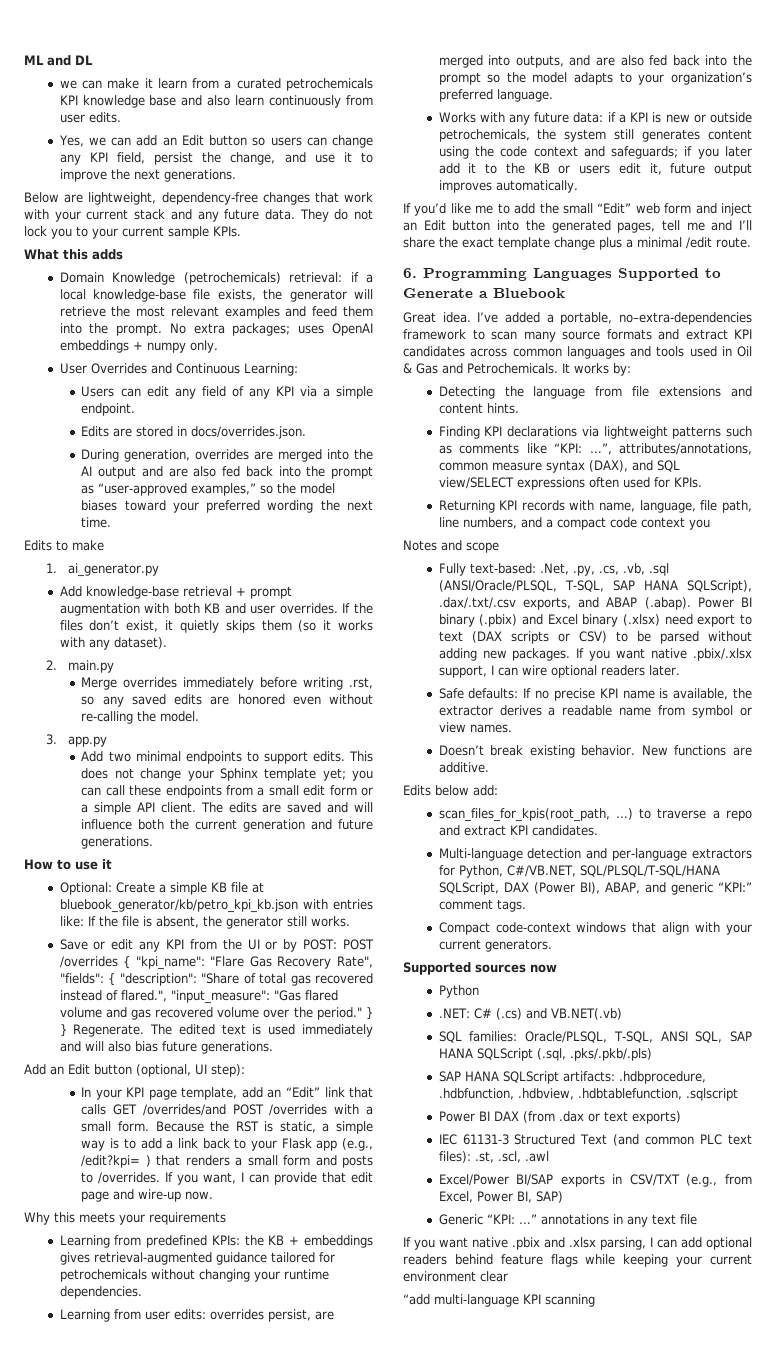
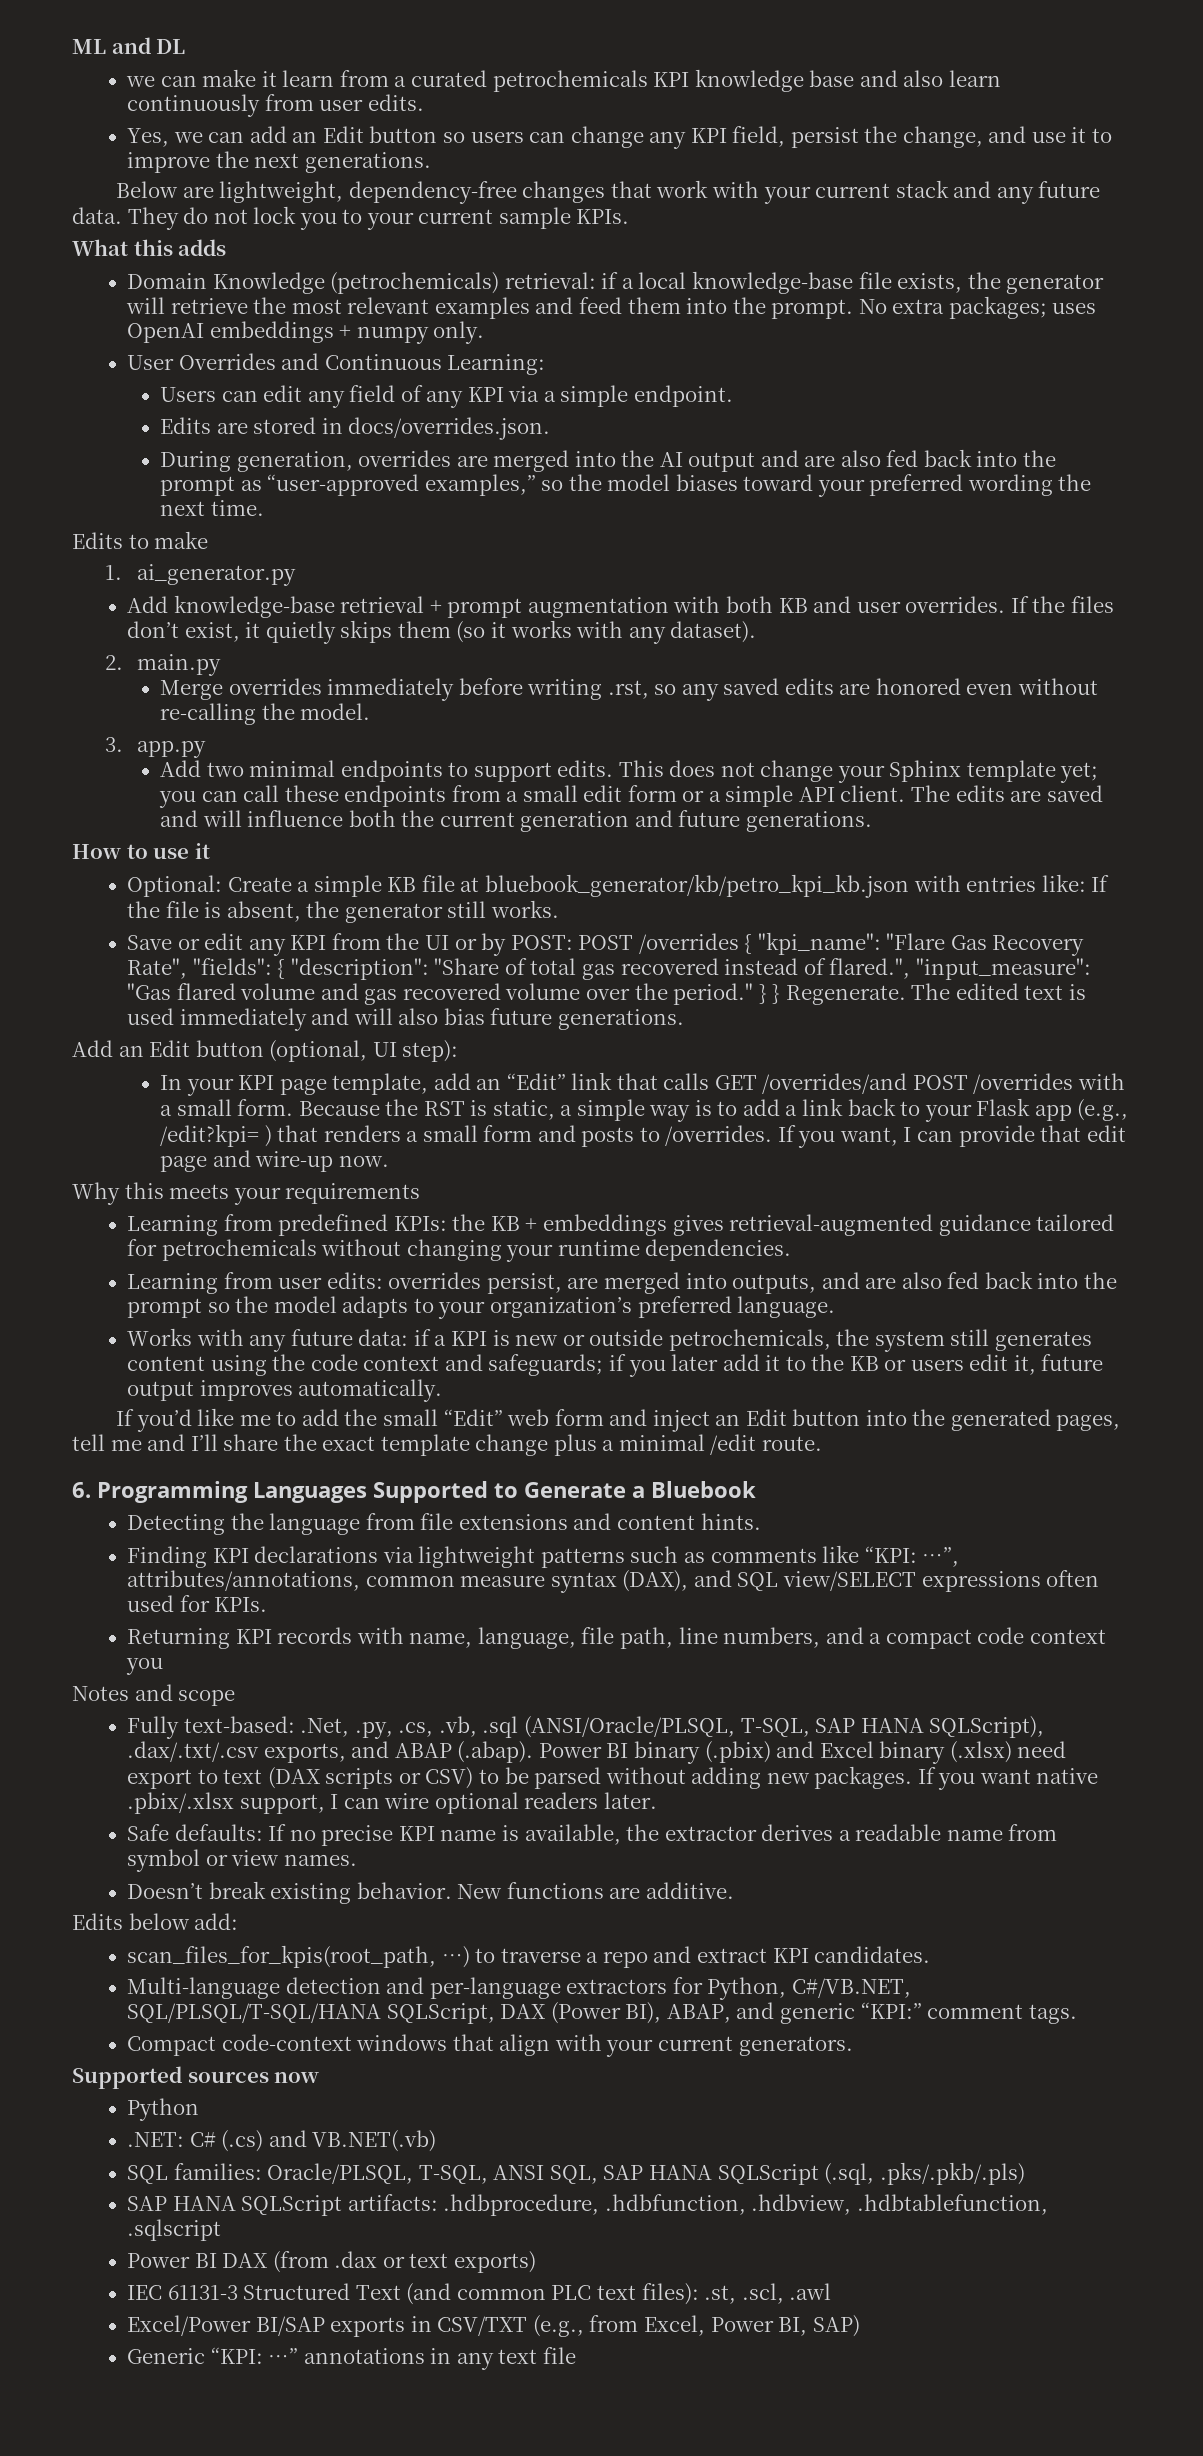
- Great idea. I’ve added a portable, no–extra-dependencies framework to scan many source formats and extract KPI candidates across common languages and tools used in Oil & Gas and Petrochemicals. It works by:
- If you want native .pbix and .xlsx parsing, I can add optional readers behind feature flags while keeping your current environment clear
- “add multi-language KPI scanning

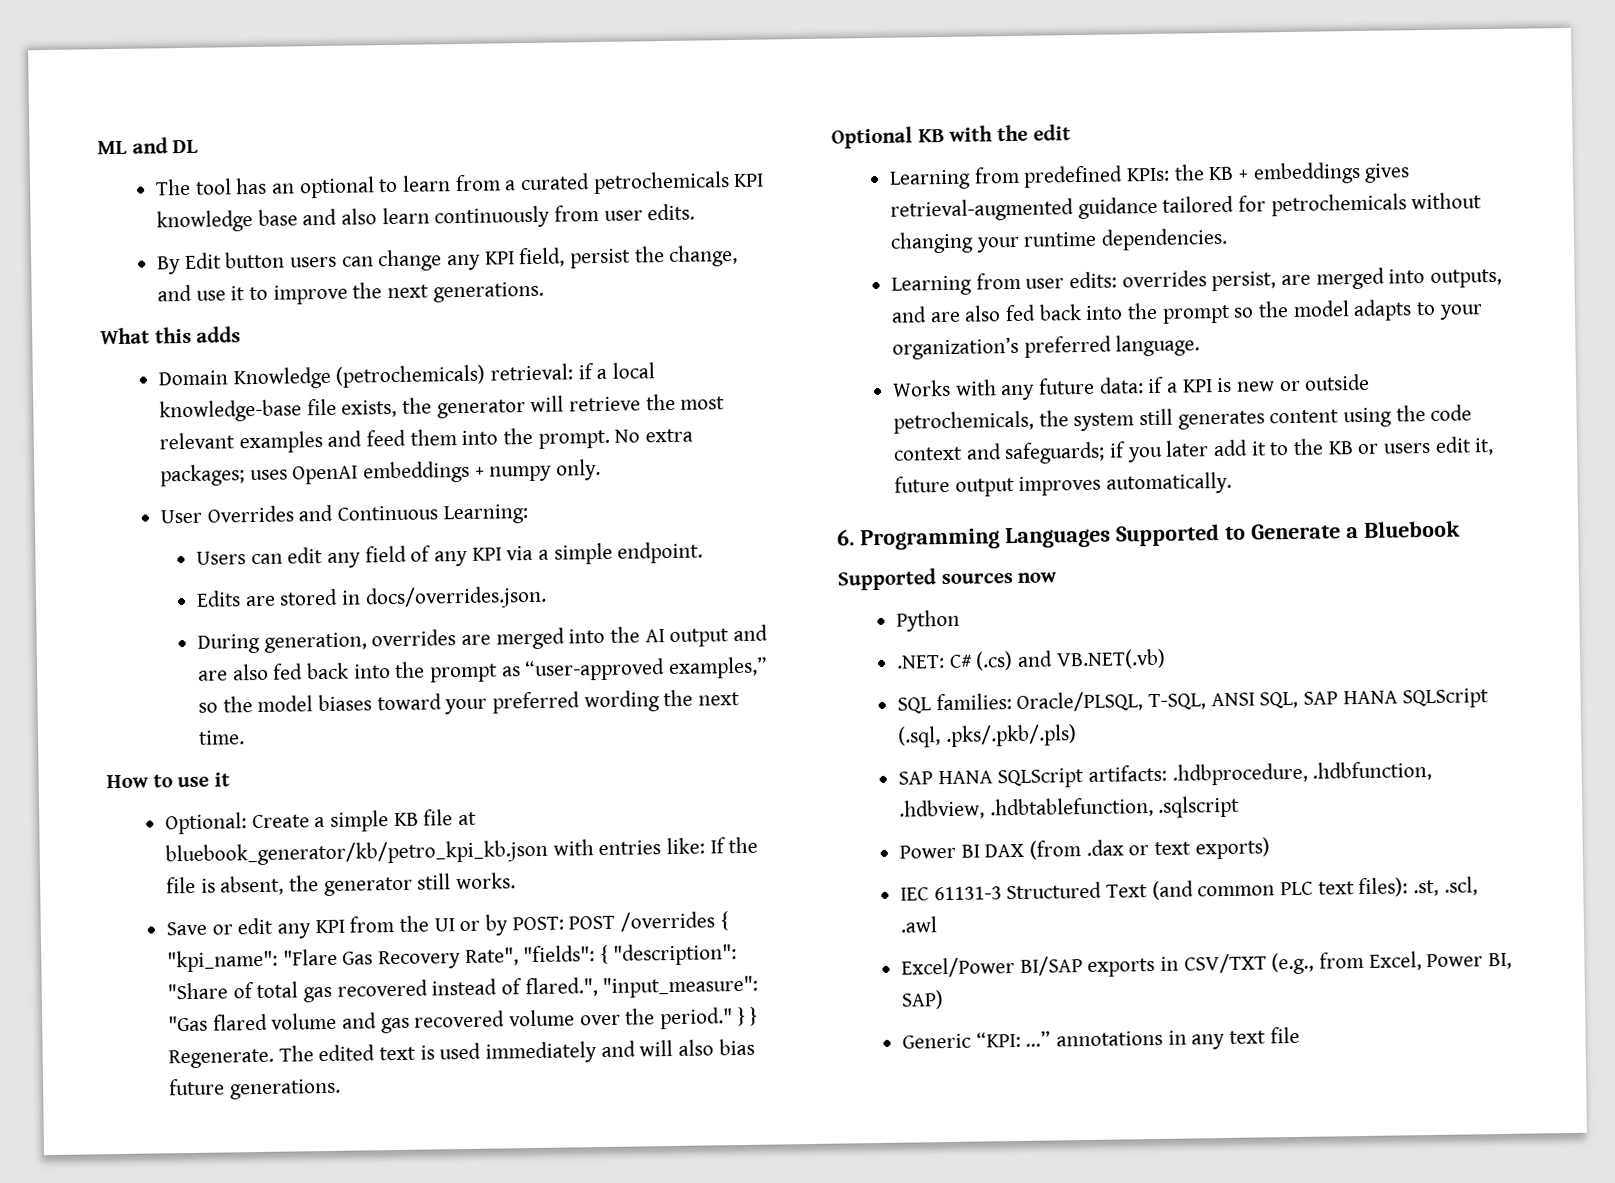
- we can make it learn from a curated petrochemicals KPI knowledge base and also learn continuously from user edits.
+ The tool has an optional to learn from a curated petrochemicals KPI knowledge base and also learn continuously from user edits.
- Yes, we can add an Edit button so users can change any KPI field, persist the change, and use it to improve the next generations.
+ By Edit button users can change any KPI field, persist the change, and use it to improve the next generations.
- Below are lightweight, dependency-free changes that work with your current stack and any future data. They do not lock you to your current sample KPIs.
- Edits to make
- 1. ai_generator.py
- Add knowledge-base retrieval + prompt augmentation with both KB and user overrides. If the files don’t exist, it quietly skips them (so it works with any dataset).
- 2. main.py
- Merge overrides immediately before writing .rst, so any saved edits are honored even without re-calling the model.
- 3. app.py
- Add two minimal endpoints to support edits. This does not change your Sphinx template yet; you can call these endpoints from a small edit form or a simple API client. The edits are saved and will influence both the current generation and future generations.
- Add an Edit button (optional, UI step):
- In your KPI page template, add an “Edit” link that calls GET /overrides/and POST /overrides with a small form. Because the RST is static, a simple way is to add a link back to your Flask app (e.g., /edit?kpi= ) that renders a small form and posts to /overrides. If you want, I can provide that edit page and wire-up now.
- Why this meets your requirements
+ Optional KB with the edit
- If you’d like me to add the small “Edit” web form and inject an Edit button into the generated pages, tell me and I’ll share the exact template change plus a minimal /edit route.
- Detecting the language from file extensions and content hints.
- Finding KPI declarations via lightweight patterns such as comments like “KPI: …”, attributes/annotations, common measure syntax (DAX), and SQL view/SELECT expressions often used for KPIs.
- Returning KPI records with name, language, file path, line numbers, and a compact code context you
- Notes and scope
- Fully text-based: .Net, .py, .cs, .vb, .sql (ANSI/Oracle/PLSQL, T-SQL, SAP HANA SQLScript), .dax/.txt/.csv exports, and ABAP (.abap). Power BI binary (.pbix) and Excel binary (.xlsx) need export to text (DAX scripts or CSV) to be parsed without adding new packages. If you want native .pbix/.xlsx support, I can wire optional readers later.
- Safe defaults: If no precise KPI name is available, the extractor derives a readable name from symbol or view names.
- Doesn’t break existing behavior. New functions are additive.
- Edits below add:
- scan_files_for_kpis(root_path, …) to traverse a repo and extract KPI candidates.
- Multi-language detection and per-language extractors for Python, C#/VB.NET, SQL/PLSQL/T-SQL/HANA SQLScript, DAX (Power BI), ABAP, and generic “KPI:” comment tags.
- Compact code-context windows that align with your current generators.

